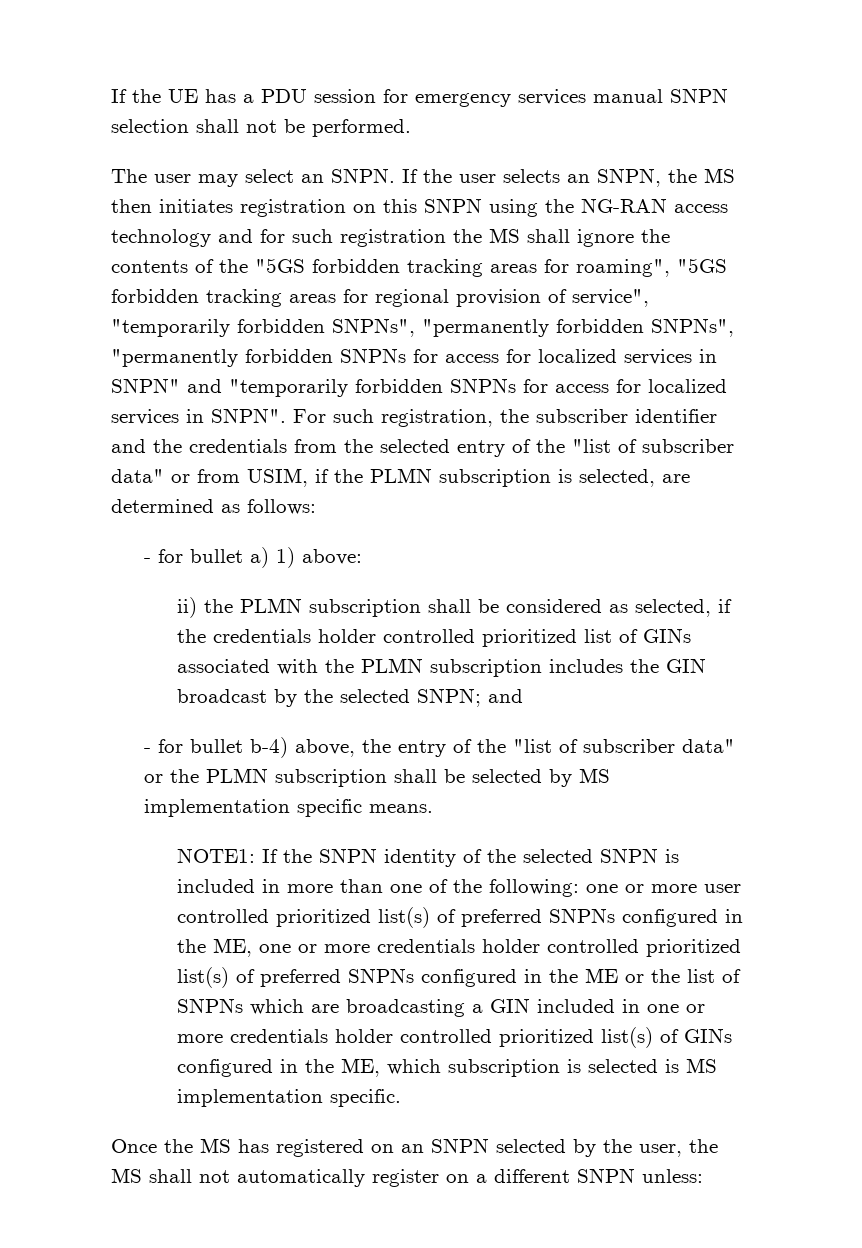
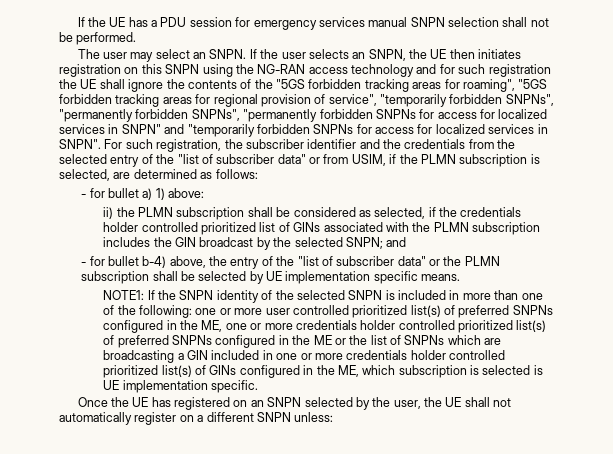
- If the user selects an SNPN, the MS then initiates registration on this SNPN using the NG-RAN access technology and for such registration the MS shall ignore the contents of the "5GS forbidden tracking areas for roaming", "5GS forbidden tracking areas for regional provision of service", "temporarily forbidden SNPNs", "permanently forbidden SNPNs", "permanently forbidden SNPNs for access for localized services in SNPN" and "temporarily forbidden SNPNs for access for localized services in SNPN".
+ If the user selects an SNPN, the UE then initiates registration on this SNPN using the NG-RAN access technology and for such registration the UE shall ignore the contents of the "5GS forbidden tracking areas for roaming", "5GS forbidden tracking areas for regional provision of service", "temporarily forbidden SNPNs", "permanently forbidden SNPNs", "permanently forbidden SNPNs for access for localized services in SNPN" and "temporarily forbidden SNPNs for access for localized services in SNPN".
- - for bullet b-4) above, the entry of the "list of subscriber data" or the PLMN subscription shall be selected by MS implementation specific means.
+ - for bullet b-4) above, the entry of the "list of subscriber data" or the PLMN subscription shall be selected by UE implementation specific means.
- one or more user controlled prioritized list(s) of preferred SNPNs configured in the ME, one or more credentials holder controlled prioritized list(s) of preferred SNPNs configured in the ME or the list of SNPNs which are broadcasting a GIN included in one or more credentials holder controlled prioritized list(s) of GINs configured in the ME, which subscription is selected is MS implementation specific.
+ one or more user controlled prioritized list(s) of preferred SNPNs configured in the ME, one or more credentials holder controlled prioritized list(s) of preferred SNPNs configured in the ME or the list of SNPNs which are broadcasting a GIN included in one or more credentials holder controlled prioritized list(s) of GINs configured in the ME, which subscription is selected is UE implementation specific.
- Once the MS has registered on an SNPN selected by the user, the MS shall not automatically register on a different SNPN unless:
+ Once the UE has registered on an SNPN selected by the user, the UE shall not automatically register on a different SNPN unless:

